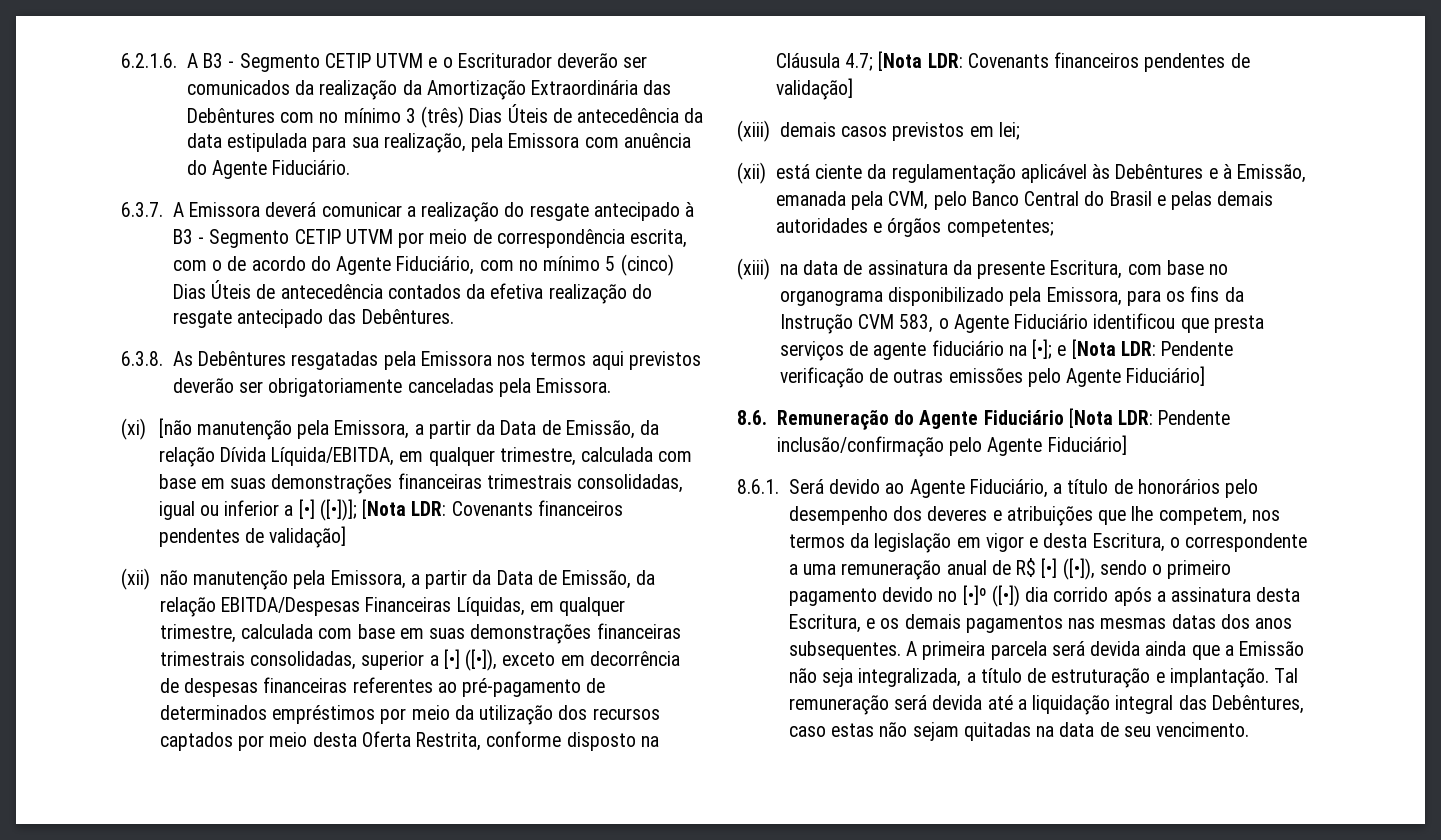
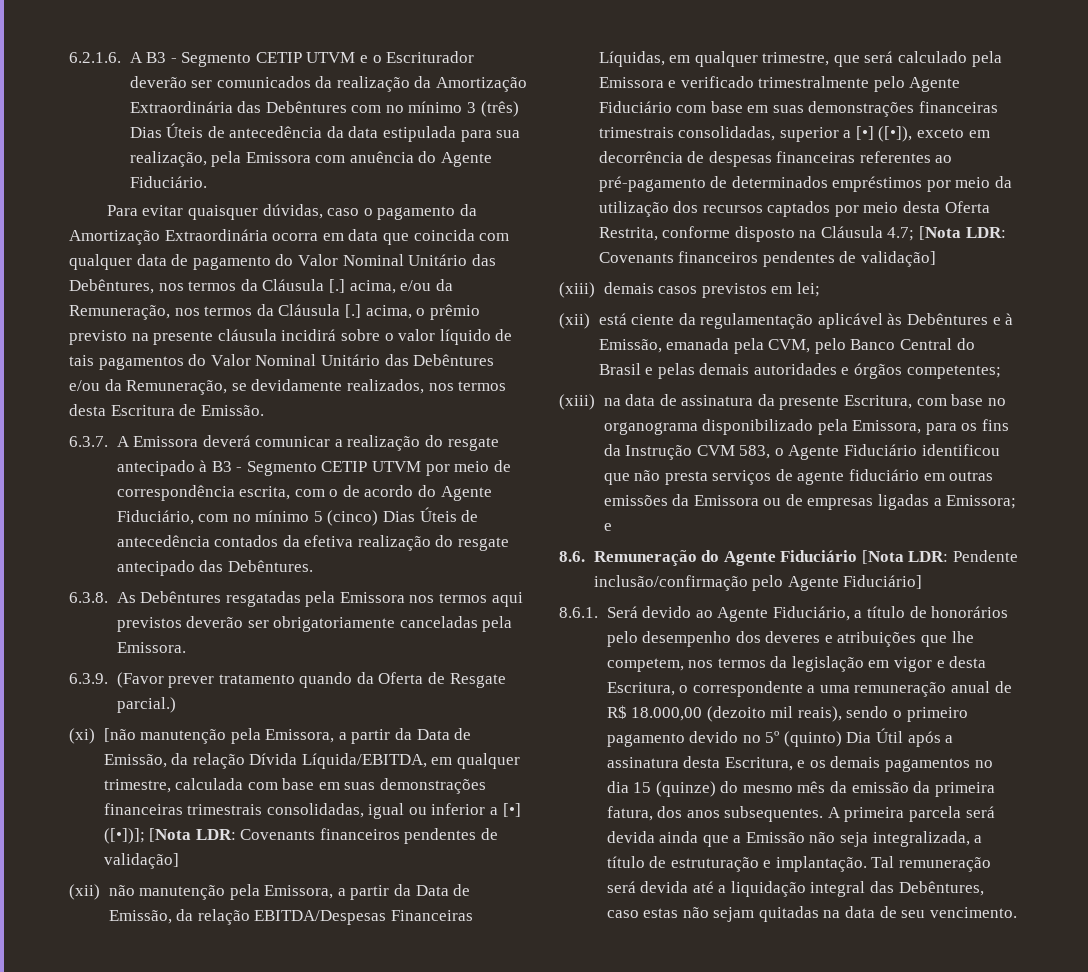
+ Para evitar quaisquer dúvidas, caso o pagamento da Amortização Extraordinária ocorra em data que coincida com qualquer data de pagamento do Valor Nominal Unitário das Debêntures, nos termos da Cláusula [.] acima, e/ou da Remuneração, nos termos da Cláusula [.] acima, o prêmio previsto na presente cláusula incidirá sobre o valor líquido de tais pagamentos do Valor Nominal Unitário das Debêntures e/ou da Remuneração, se devidamente realizados, nos termos desta Escritura de Emissão.
+ 6.3.9. (Favor prever tratamento quando da Oferta de Resgate parcial.)
- (xii) não manutenção pela Emissora, a partir da Data de Emissão, da relação EBITDA/Despesas Financeiras Líquidas, em qualquer trimestre, calculada com base em suas demonstrações financeiras trimestrais consolidadas, superior a [•] ([•]), exceto em decorrência de despesas financeiras referentes ao pré-pagamento de determinados empréstimos por meio da utilização dos recursos captados por meio desta Oferta Restrita, conforme disposto na Cláusula 4.7;
+ (xii) não manutenção pela Emissora, a partir da Data de Emissão, da relação EBITDA/Despesas Financeiras Líquidas, em qualquer trimestre, que será calculado pela Emissora e verificado trimestralmente pelo Agente Fiduciário com base em suas demonstrações financeiras trimestrais consolidadas, superior a [•] ([•]), exceto em decorrência de despesas financeiras referentes ao pré-pagamento de determinados empréstimos por meio da utilização dos recursos captados por meio desta Oferta Restrita, conforme disposto na Cláusula 4.7;
- (xiii) na data de assinatura da presente Escritura, com base no organograma disponibilizado pela Emissora, para os fins da Instrução CVM 583, o Agente Fiduciário identificou que presta serviços de agente fiduciário na [•]; e [Nota LDR: Pendente verificação de outras emissões pelo Agente Fiduciário]
+ (xiii) na data de assinatura da presente Escritura, com base no organograma disponibilizado pela Emissora, para os fins da Instrução CVM 583, o Agente Fiduciário identificou que não presta serviços de agente fiduciário em outras emissões da Emissora ou de empresas ligadas a Emissora; e
- 8.6.1. Será devido ao Agente Fiduciário, a título de honorários pelo desempenho dos deveres e atribuições que lhe competem, nos termos da legislação em vigor e desta Escritura, o correspondente a uma remuneração anual de R$ [•] ([•]), sendo o primeiro pagamento devido no [•]º ([•]) dia corrido após a assinatura desta Escritura, e os demais pagamentos nas mesmas datas dos anos subsequentes.
+ 8.6.1. Será devido ao Agente Fiduciário, a título de honorários pelo desempenho dos deveres e atribuições que lhe competem, nos termos da legislação em vigor e desta Escritura, o correspondente a uma remuneração anual de R$ 18.000,00 (dezoito mil reais), sendo o primeiro pagamento devido no 5º (quinto) Dia Útil após a assinatura desta Escritura, e os demais pagamentos no dia 15 (quinze) do mesmo mês da emissão da primeira fatura, dos anos subsequentes.

